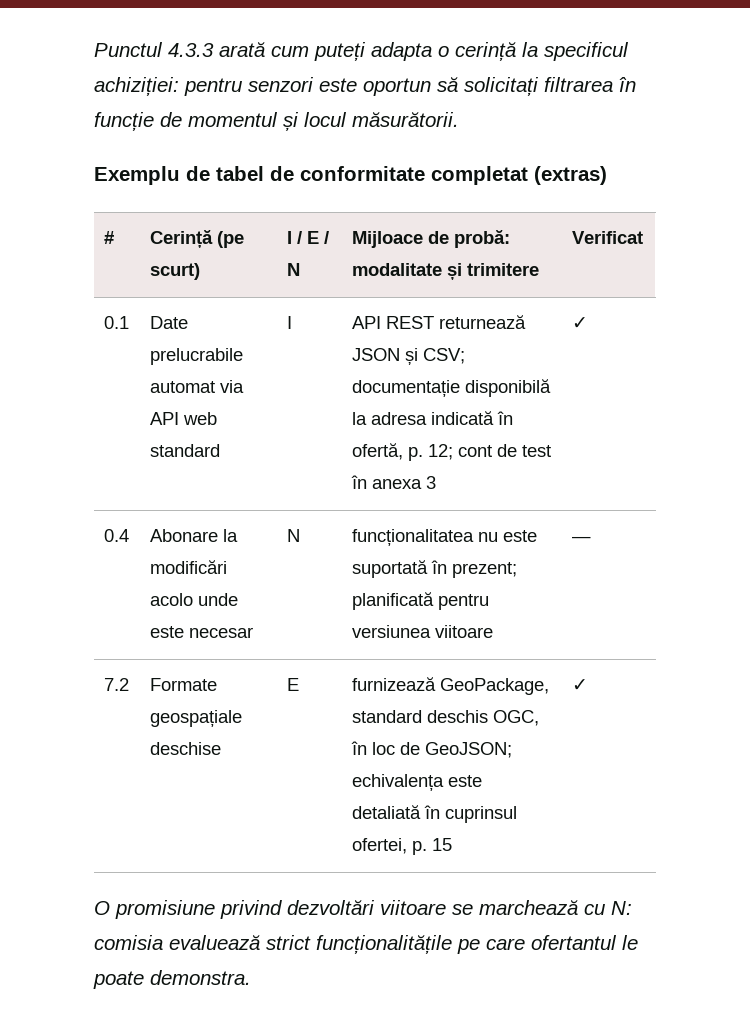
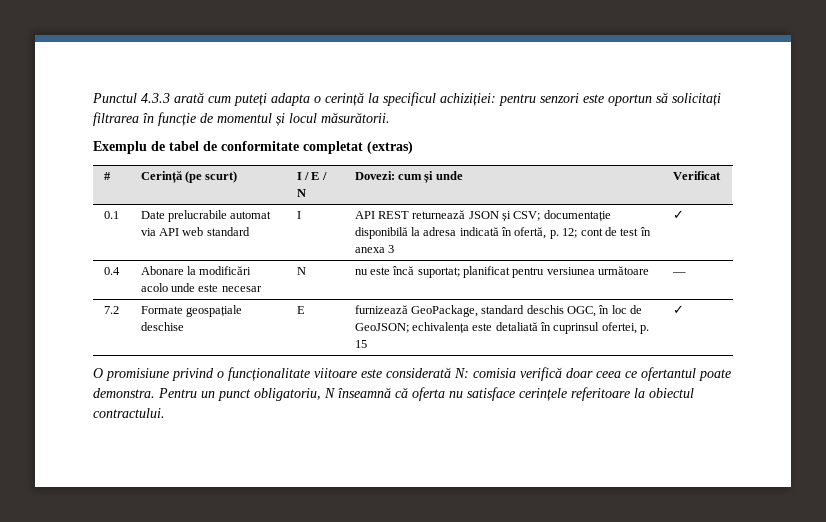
- # | Cerință (pe scurt) | I / E / N | Mijloace de probă: modalitate și trimitere | Verificat
+ # | Cerință (pe scurt) | I / E / N | Dovezi: cum și unde | Verificat
- 0.4 | Abonare la modificări acolo unde este necesar | N | funcționalitatea nu este suportată în prezent; planificată pentru versiunea viitoare | —
+ 0.4 | Abonare la modificări acolo unde este necesar | N | nu este încă suportat; planificat pentru versiunea următoare | —
- O promisiune privind dezvoltări viitoare se marchează cu N: comisia evaluează strict funcționalitățile pe care ofertantul le poate demonstra.
+ O promisiune privind o funcționalitate viitoare este considerată N: comisia verifică doar ceea ce ofertantul poate demonstra. Pentru un punct obligatoriu, N înseamnă că oferta nu satisface cerințele referitoare la obiectul contractului.

